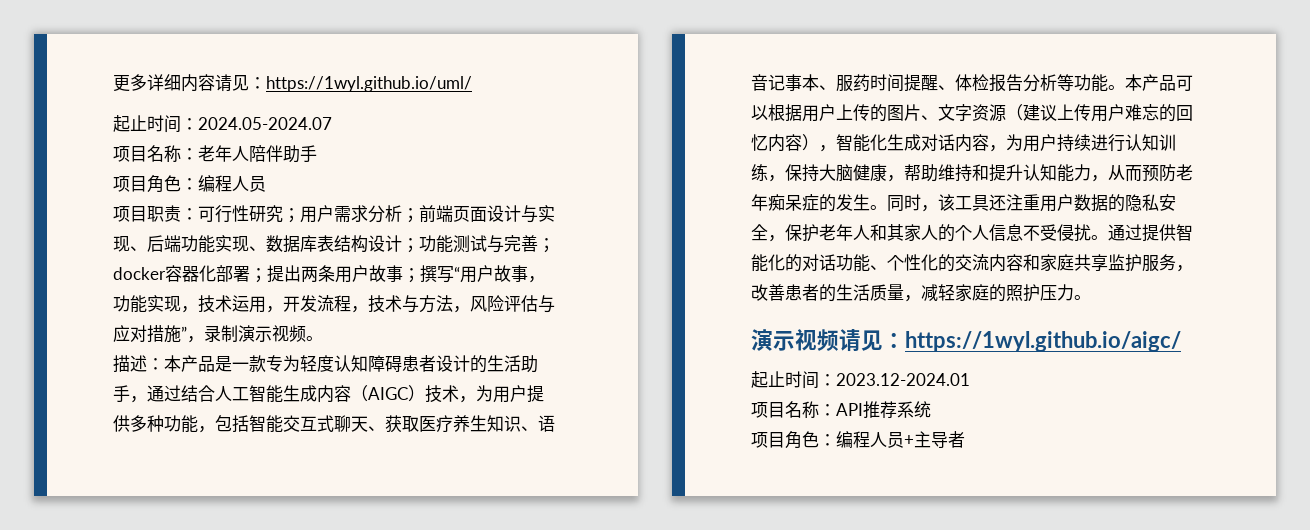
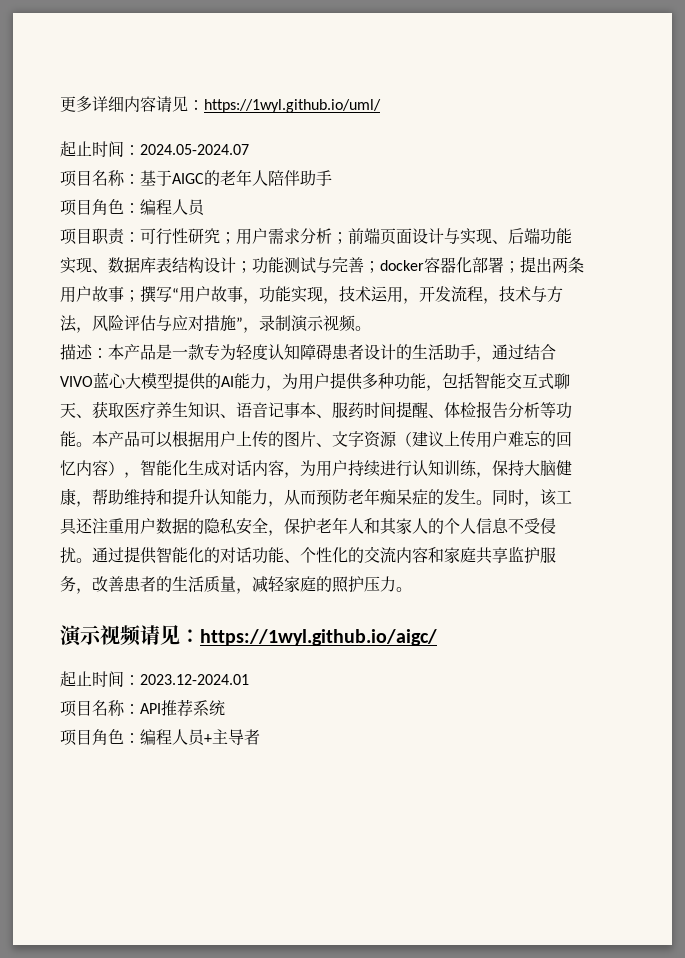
- 项目名称：老年人陪伴助手
+ 项目名称：基于AIGC的老年人陪伴助手
- 描述：本产品是一款专为轻度认知障碍患者设计的生活助手，通过结合人工智能生成内容（AIGC）技术，为用户提供多种功能，包括智能交互式聊天、获取医疗养生知识、语音记事本、服药时间提醒、体检报告分析等功能。
+ 描述：本产品是一款专为轻度认知障碍患者设计的生活助手，通过结合VIVO蓝心大模型提供的AI能力，为用户提供多种功能，包括智能交互式聊天、获取医疗养生知识、语音记事本、服药时间提醒、体检报告分析等功能。

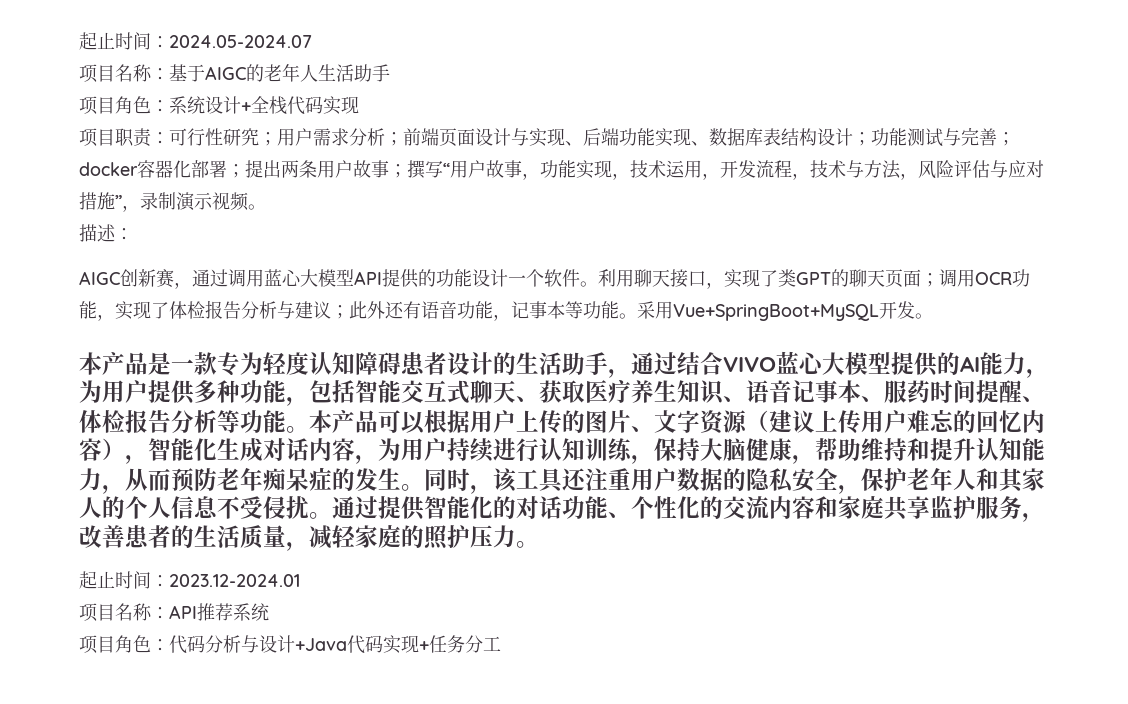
- 更多详细内容请见：https://1wyl.github.io/uml/
- 项目名称：基于AIGC的老年人陪伴助手
- 项目角色：编程人员
+ 项目名称：基于AIGC的老年人生活助手
+ 项目角色：系统设计+全栈代码实现
- 描述：本产品是一款专为轻度认知障碍患者设计的生活助手，通过结合VIVO蓝心大模型提供的AI能力，为用户提供多种功能，包括智能交互式聊天、获取医疗养生知识、语音记事本、服药时间提醒、体检报告分析等功能。
+ 描述：
+ AIGC创新赛，通过调用蓝心大模型API提供的功能设计一个软件。利用聊天接口，实现了类GPT的聊天页面；调用OCR功能，实现了体检报告分析与建议；此外还有语音功能，记事本等功能。采用Vue+SpringBoot+MySQL开发。
+ 本产品是一款专为轻度认知障碍患者设计的生活助手，通过结合VIVO蓝心大模型提供的AI能力，为用户提供多种功能，包括智能交互式聊天、获取医疗养生知识、语音记事本、服药时间提醒、体检报告分析等功能。
- 演示视频请见：https://1wyl.github.io/aigc/
- 项目角色：编程人员+主导者
+ 项目角色：代码分析与设计+Java代码实现+任务分工

